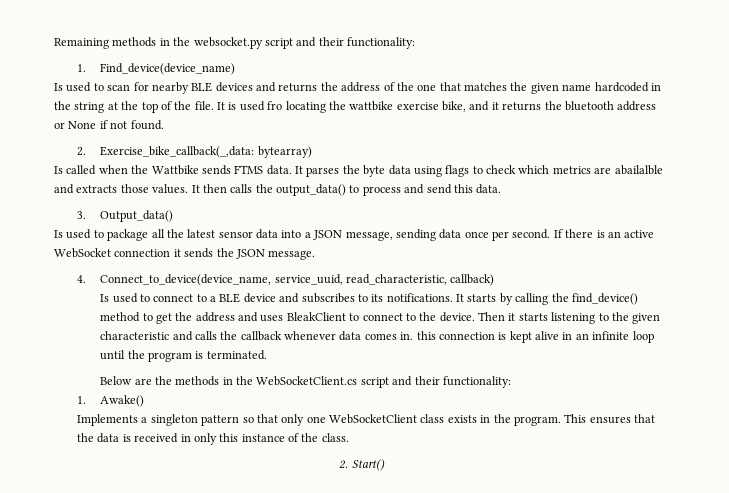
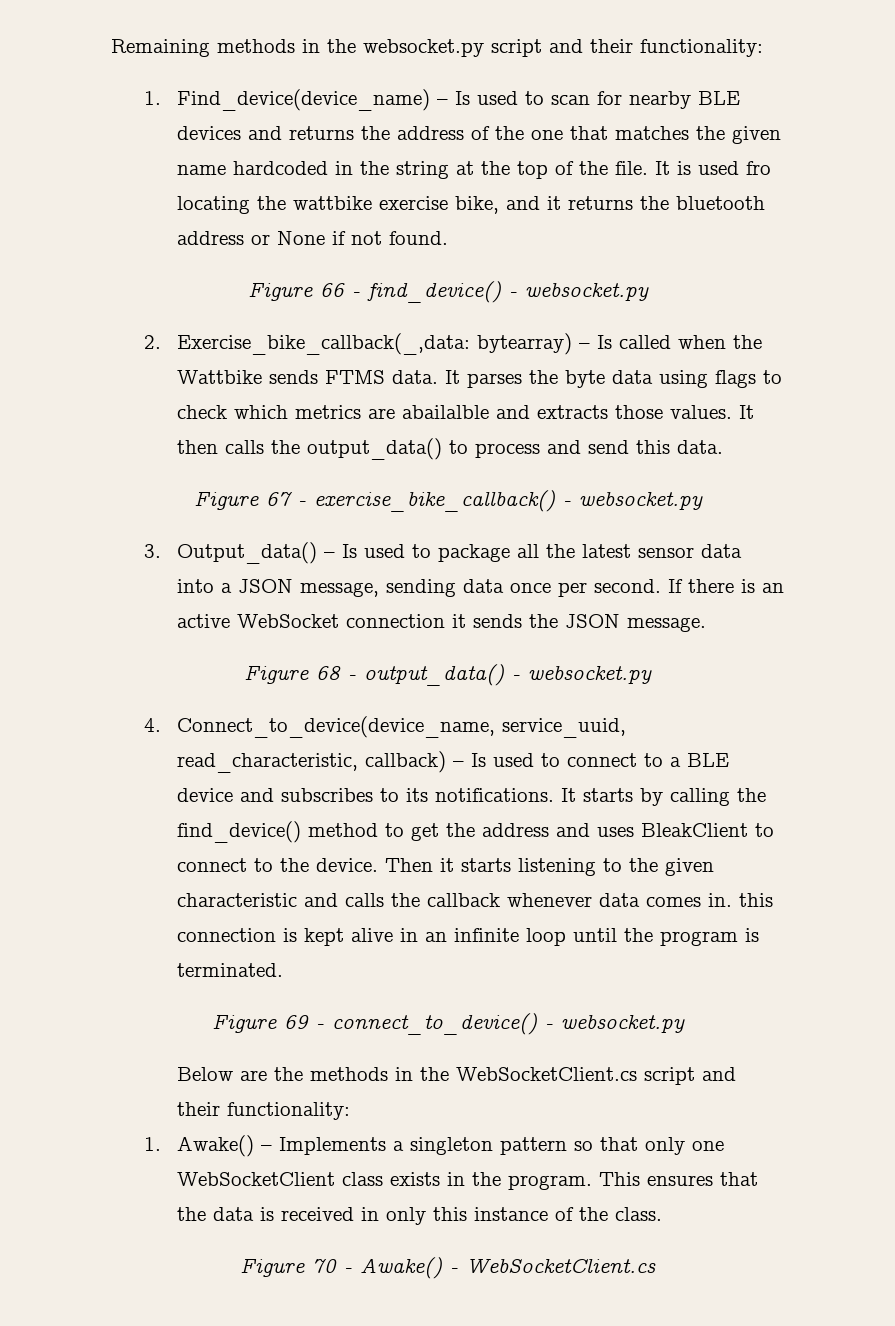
- 1. Find_device(device_name)
- Is used to scan for nearby BLE devices and returns the address of the one that matches the given name hardcoded in the string at the top of the file.
+ 1. Find_device(device_name) – Is used to scan for nearby BLE devices and returns the address of the one that matches the given name hardcoded in the string at the top of the file.
+ Figure 66 - find_device() - websocket.py
- 2. Exercise_bike_callback(_,data: bytearray)
- Is called when the Wattbike sends FTMS data.
+ 2. Exercise_bike_callback(_,data: bytearray) – Is called when the Wattbike sends FTMS data.
+ Figure 67 - exercise_bike_callback() - websocket.py
- 3. Output_data()
- Is used to package all the latest sensor data into a JSON message, sending data once per second.
+ 3. Output_data() – Is used to package all the latest sensor data into a JSON message, sending data once per second.
+ Figure 68 - output_data() - websocket.py
- 4. Connect_to_device(device_name, service_uuid, read_characteristic, callback)
- Is used to connect to a BLE device and subscribes to its notifications.
+ 4. Connect_to_device(device_name, service_uuid, read_characteristic, callback) – Is used to connect to a BLE device and subscribes to its notifications.
+ Figure 69 - connect_to_device() - websocket.py
- 1. Awake()
- Implements a singleton pattern so that only one WebSocketClient class exists in the program.
+ 1. Awake() – Implements a singleton pattern so that only one WebSocketClient class exists in the program.
- 2. Start()
+ Figure 70 - Awake() - WebSocketClient.cs

